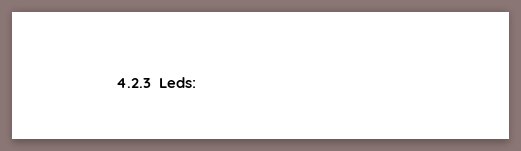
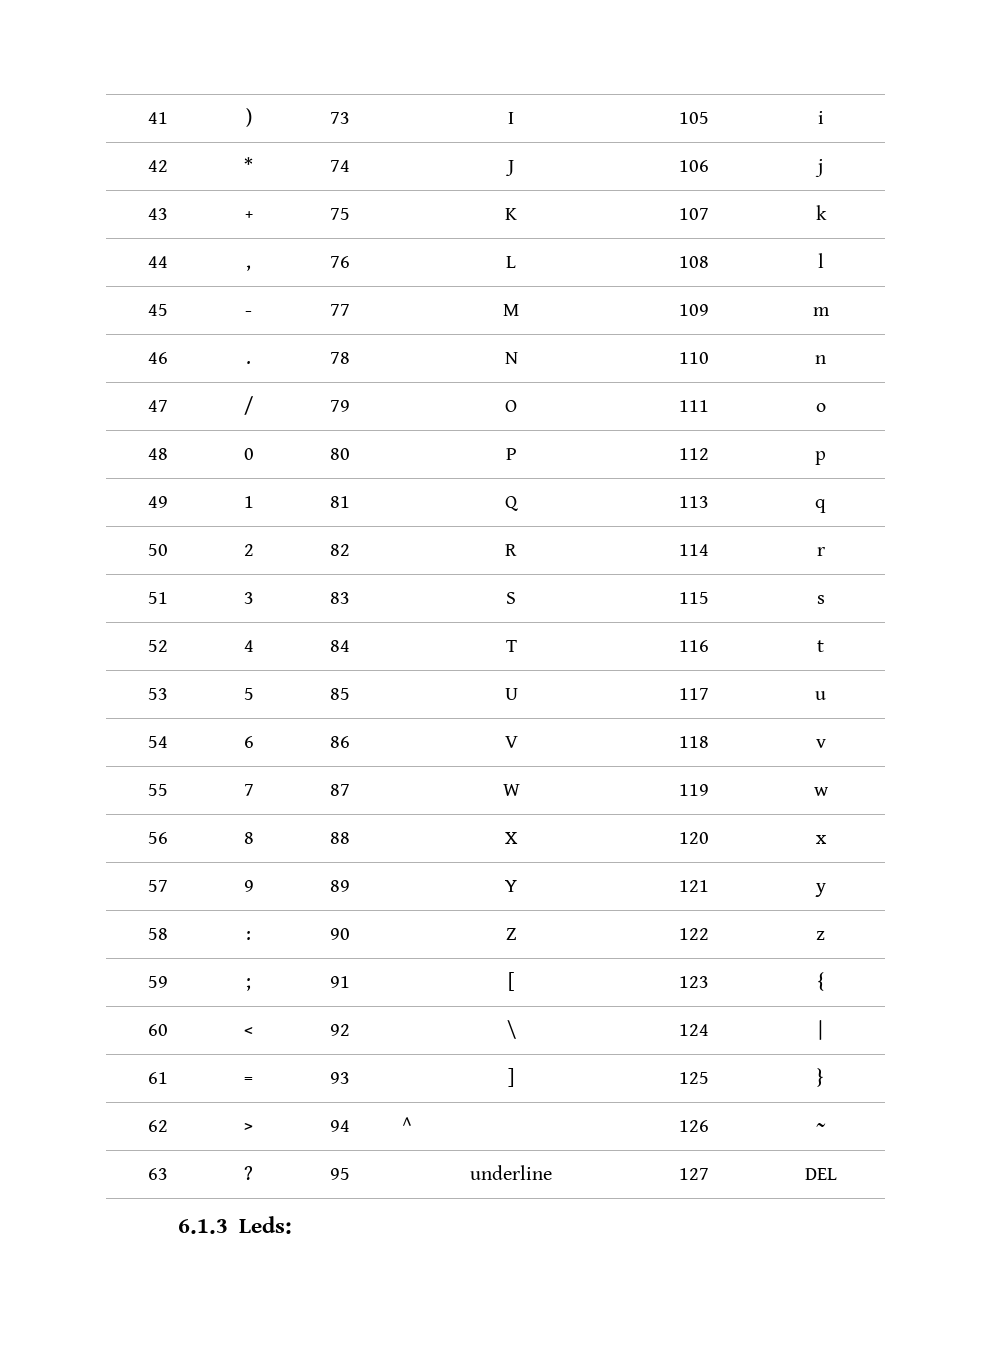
- 4.2.3 Leds:
+ 41 | ) | 73 | I | 105 | i
+ 42 | * | 74 | J | 106 | j
+ 43 | + | 75 | K | 107 | k
+ 44 | , | 76 | L | 108 | l
+ 45 | - | 77 | M | 109 | m
+ 46 | . | 78 | N | 110 | n
+ 47 | / | 79 | O | 111 | o
+ 48 | 0 | 80 | P | 112 | p
+ 49 | 1 | 81 | Q | 113 | q
+ 50 | 2 | 82 | R | 114 | r
+ 51 | 3 | 83 | S | 115 | s
+ 52 | 4 | 84 | T | 116 | t
+ 53 | 5 | 85 | U | 117 | u
+ 54 | 6 | 86 | V | 118 | v
+ 55 | 7 | 87 | W | 119 | w
+ 56 | 8 | 88 | X | 120 | x
+ 57 | 9 | 89 | Y | 121 | y
+ 58 | : | 90 | Z | 122 | z
+ 59 | ; | 91 | [ | 123 | {
+ 60 | < | 92 | \ | 124 | |
+ 61 | = | 93 | ] | 125 | }
+ 62 | > | 94 | ^ | 126 | ~
+ 63 | ? | 95 | underline | 127 | DEL
+ 6.1.3 Leds:

